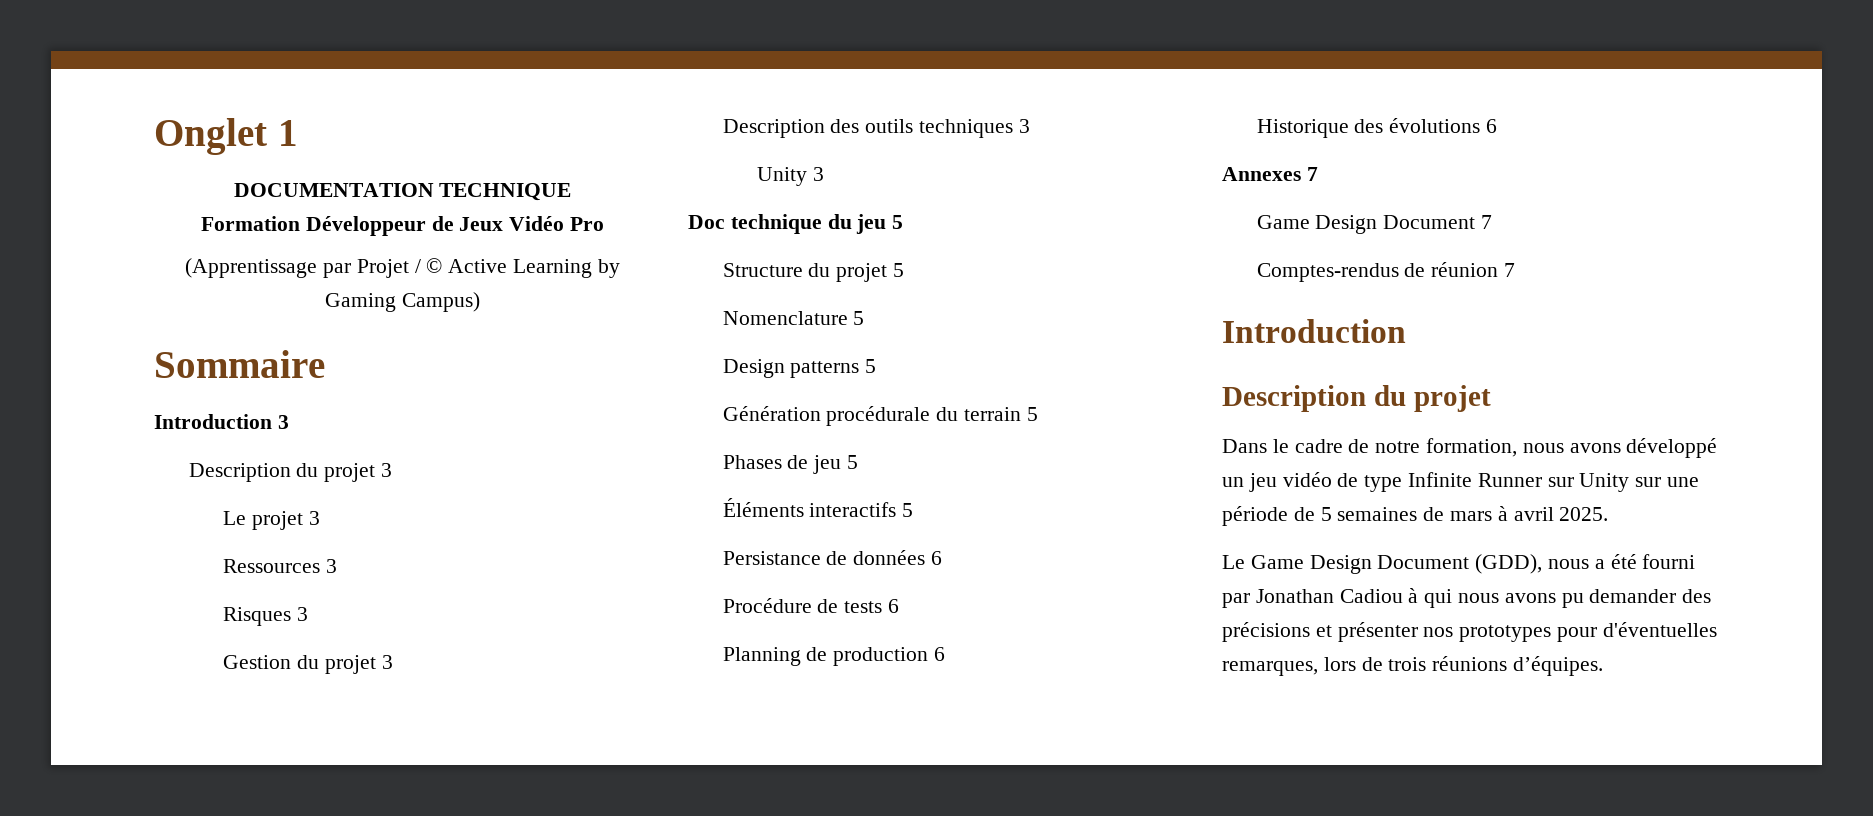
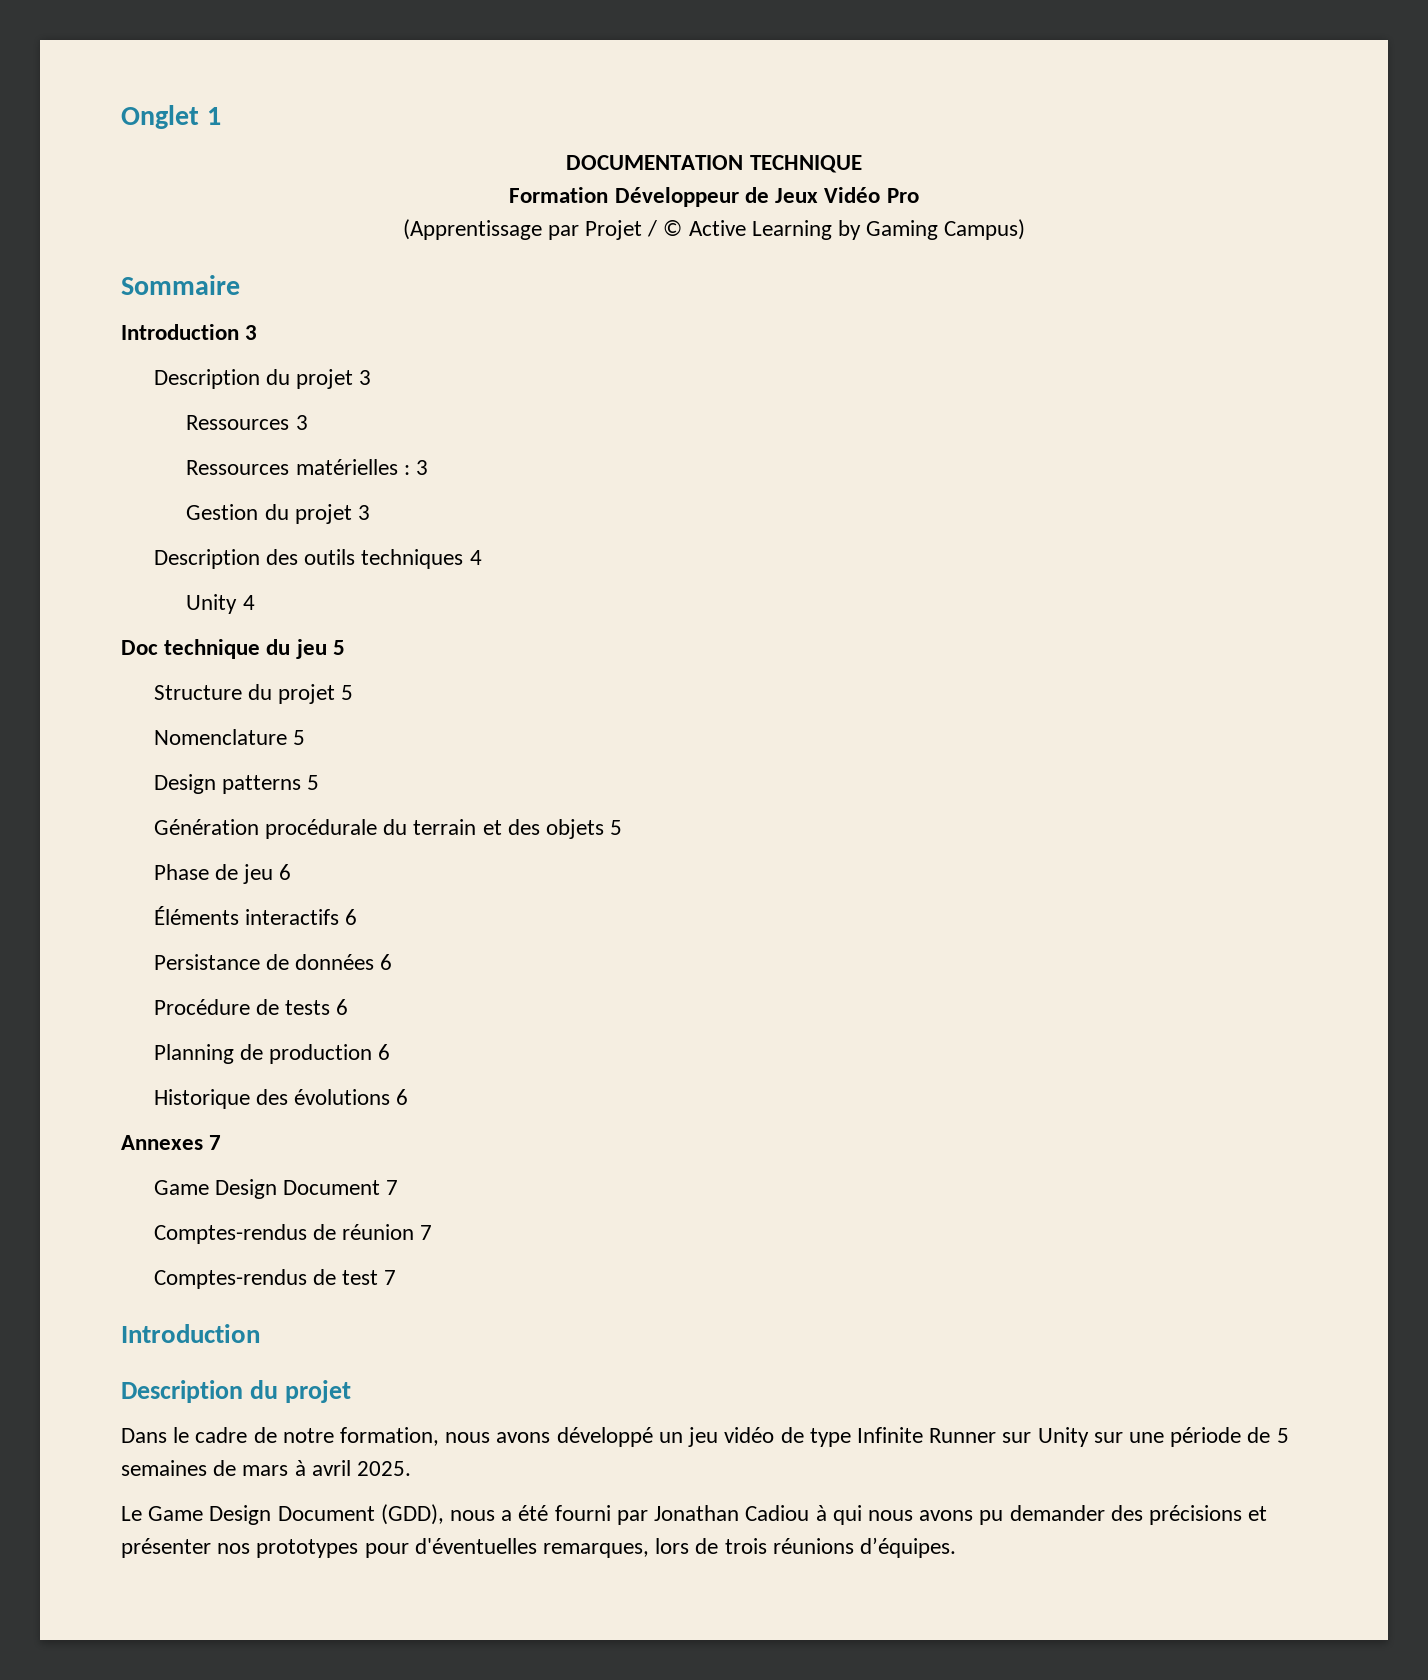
- Le projet 3
  Ressources 3
- Risques 3
+ Ressources matérielles : 3
- Description des outils techniques 3
- Unity 3
+ Description des outils techniques 4
+ Unity 4
- Génération procédurale du terrain 5
- Phases de jeu 5
+ Génération procédurale du terrain et des objets 5
+ Phase de jeu 6
- Éléments interactifs 5
+ Éléments interactifs 6
+ Comptes-rendus de test 7

